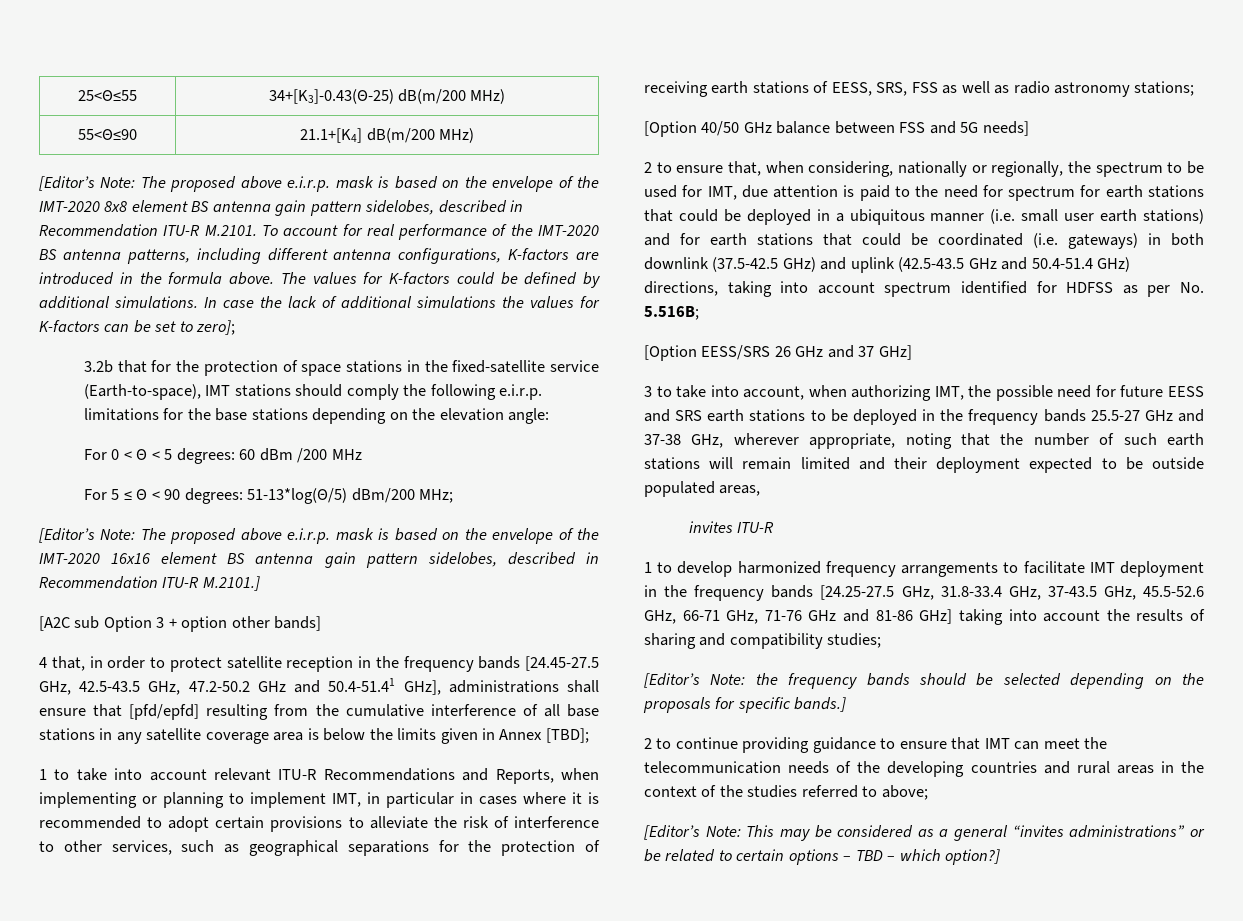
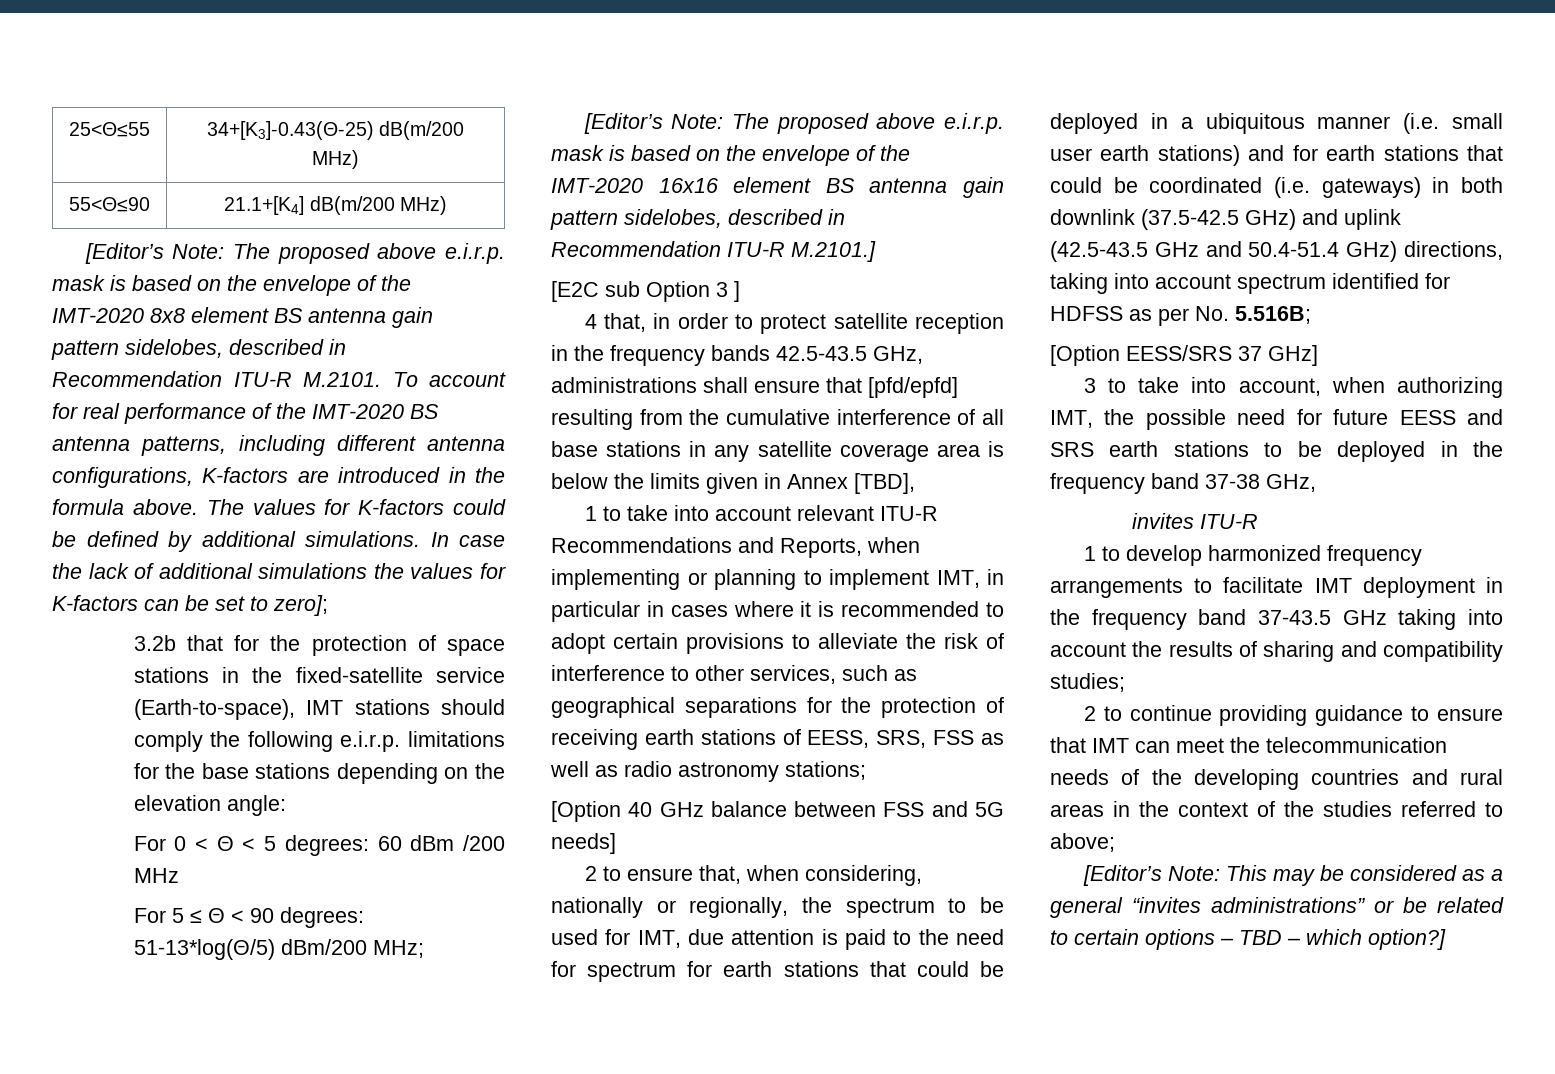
- [A2C sub Option 3 + option other bands]
+ [E2C sub Option 3 ]
- 4 that, in order to protect satellite reception in the frequency bands [24.45-27.5 GHz, 42.5-43.5 GHz, 47.2-50.2 GHz and 50.4-51.41 GHz], administrations shall ensure that [pfd/epfd] resulting from the cumulative interference of all base stations in any satellite coverage area is below the limits given in Annex [TBD];
+ 4 that, in order to protect satellite reception in the frequency bands 42.5-43.5 GHz, administrations shall ensure that [pfd/epfd] resulting from the cumulative interference of all base stations in any satellite coverage area is below the limits given in Annex [TBD],
- [Option 40/50 GHz balance between FSS and 5G needs]
+ [Option 40 GHz balance between FSS and 5G needs]
- [Option EESS/SRS 26 GHz and 37 GHz]
+ [Option EESS/SRS 37 GHz]
- 3 to take into account, when authorizing IMT, the possible need for future EESS and SRS earth stations to be deployed in the frequency bands 25.5-27 GHz and 37-38 GHz, wherever appropriate, noting that the number of such earth stations will remain limited and their deployment expected to be outside populated areas,
+ 3 to take into account, when authorizing IMT, the possible need for future EESS and SRS earth stations to be deployed in the frequency band 37-38 GHz,
- 1 to develop harmonized frequency arrangements to facilitate IMT deployment in the frequency bands [24.25-27.5 GHz, 31.8-33.4 GHz, 37-43.5 GHz, 45.5-52.6 GHz, 66-71 GHz, 71-76 GHz and 81-86 GHz] taking into account the results of sharing and compatibility studies;
+ 1 to develop harmonized frequency arrangements to facilitate IMT deployment in the frequency band 37-43.5 GHz taking into account the results of sharing and compatibility studies;
- [Editor’s Note: the frequency bands should be selected depending on the proposals for specific bands.]

